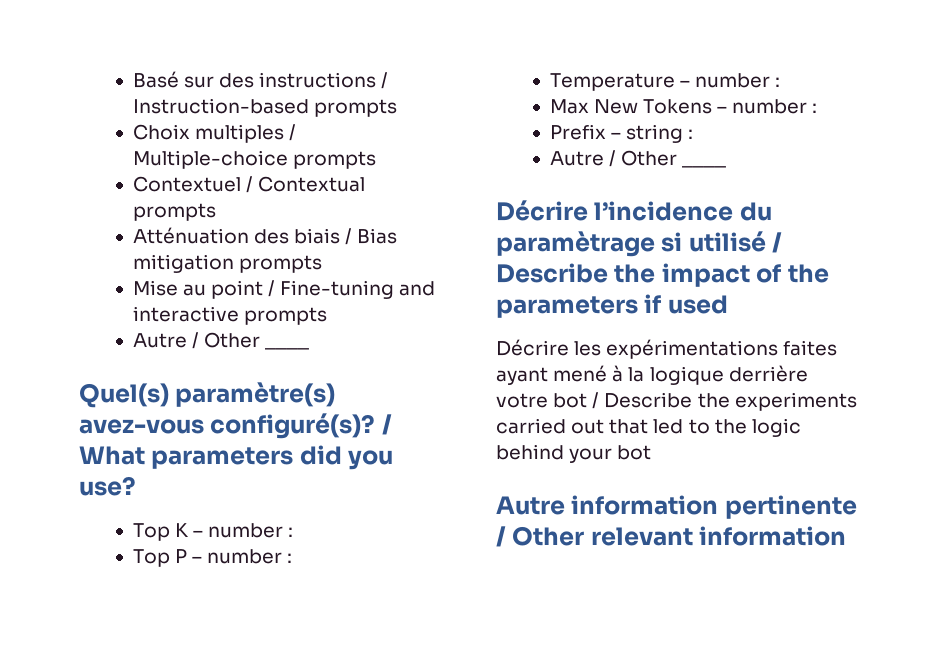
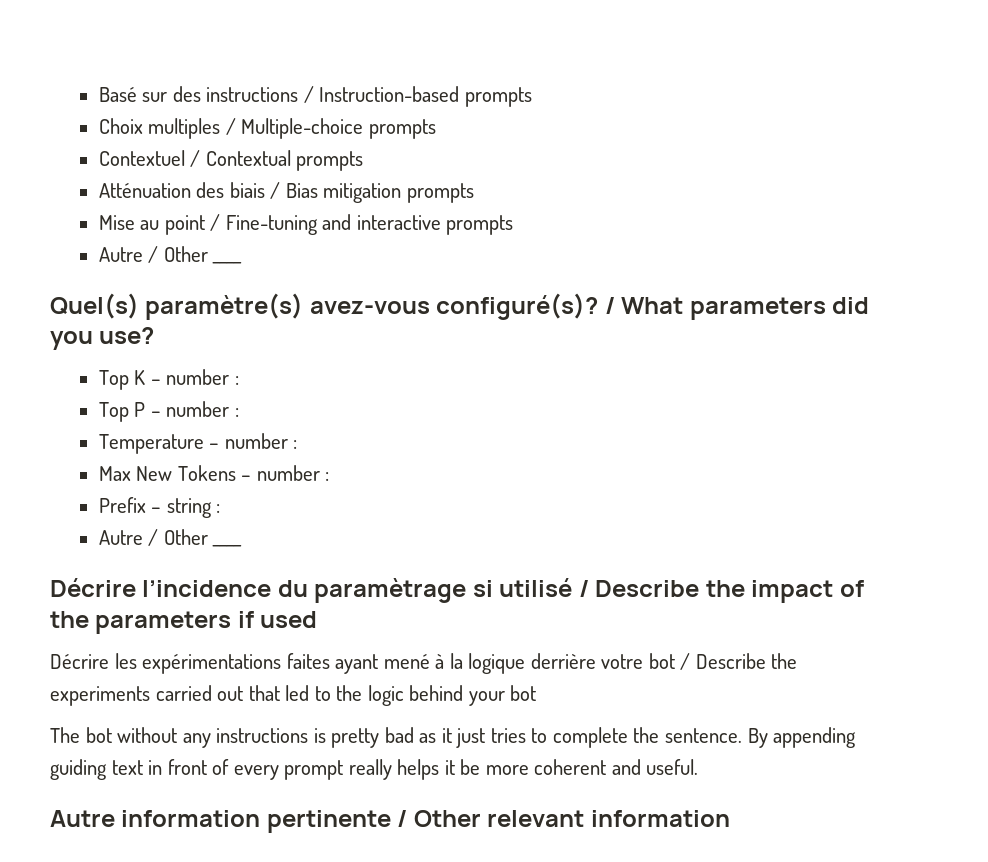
+ The bot without any instructions is pretty bad as it just tries to complete the sentence. By appending guiding text in front of every prompt really helps it be more coherent and useful.

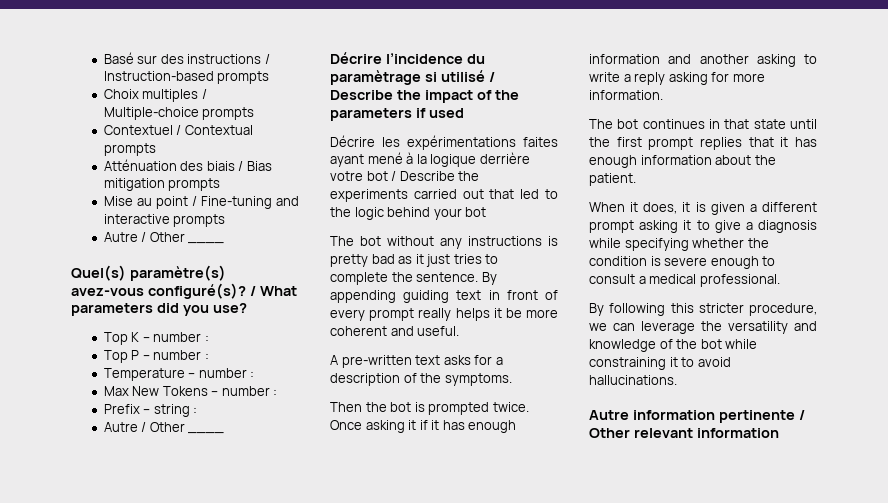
+ A pre-written text asks for a description of the symptoms.
+ Then the bot is prompted twice. Once asking it if it has enough information and another asking to write a reply asking for more information.
+ The bot continues in that state until the first prompt replies that it has enough information about the patient.
+ When it does, it is given a different prompt asking it to give a diagnosis while specifying whether the condition is severe enough to consult a medical professional.
+ By following this stricter procedure, we can leverage the versatility and knowledge of the bot while constraining it to avoid hallucinations.

